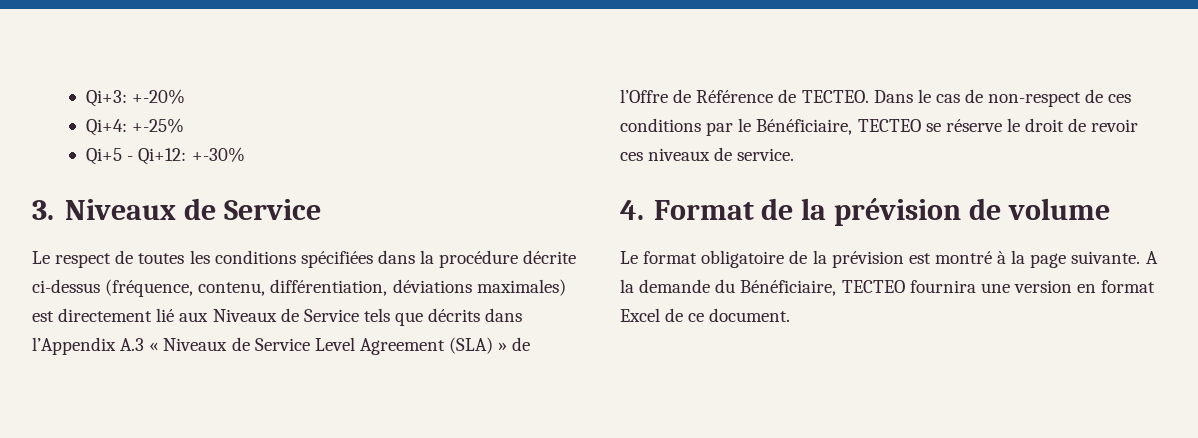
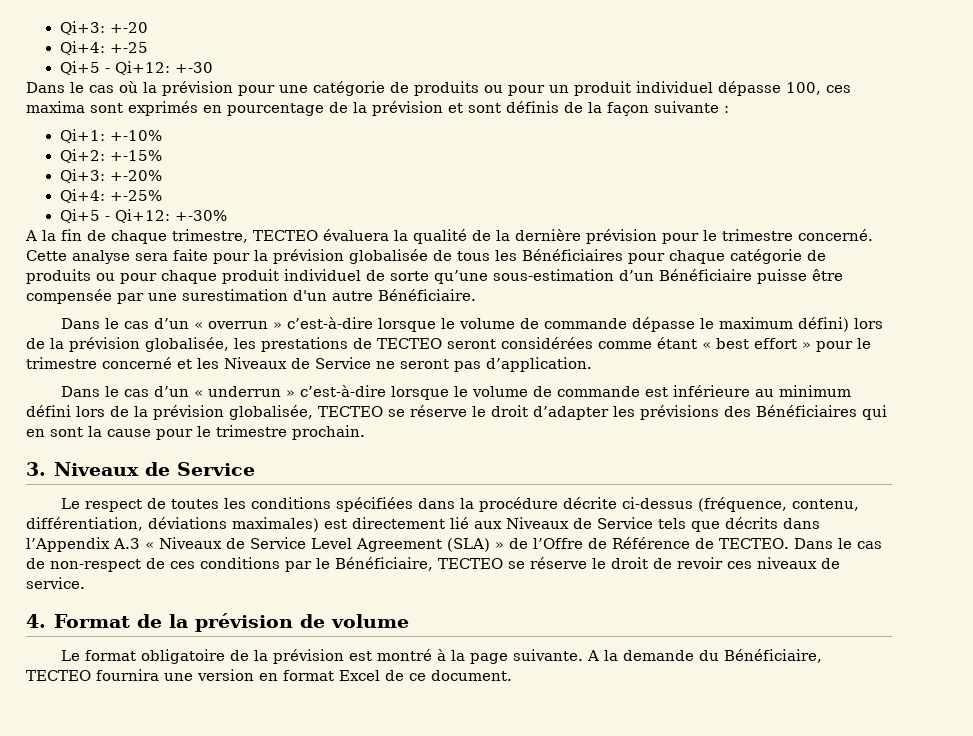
+ Qi+3: +-20
+ Qi+4: +-25
+ Qi+5 - Qi+12: +-30
+ Dans le cas où la prévision pour une catégorie de produits ou pour un produit individuel dépasse 100, ces maxima sont exprimés en pourcentage de la prévision et sont définis de la façon suivante :
+ Qi+1: +-10%
+ Qi+2: +-15%
+ A la fin de chaque trimestre, TECTEO évaluera la qualité de la dernière prévision pour le trimestre concerné. Cette analyse sera faite pour la prévision globalisée de tous les Bénéficiaires pour chaque catégorie de produits ou pour chaque produit individuel de sorte qu’une sous-estimation d’un Bénéficiaire puisse être compensée par une surestimation d'un autre Bénéficiaire.
+ Dans le cas d’un « overrun » c’est-à-dire lorsque le volume de commande dépasse le maximum défini) lors de la prévision globalisée, les prestations de TECTEO seront considérées comme étant « best effort » pour le trimestre concerné et les Niveaux de Service ne seront pas d’application.
+ Dans le cas d’un « underrun » c’est-à-dire lorsque le volume de commande est inférieure au minimum défini lors de la prévision globalisée, TECTEO se réserve le droit d’adapter les prévisions des Bénéficiaires qui en sont la cause pour le trimestre prochain.

